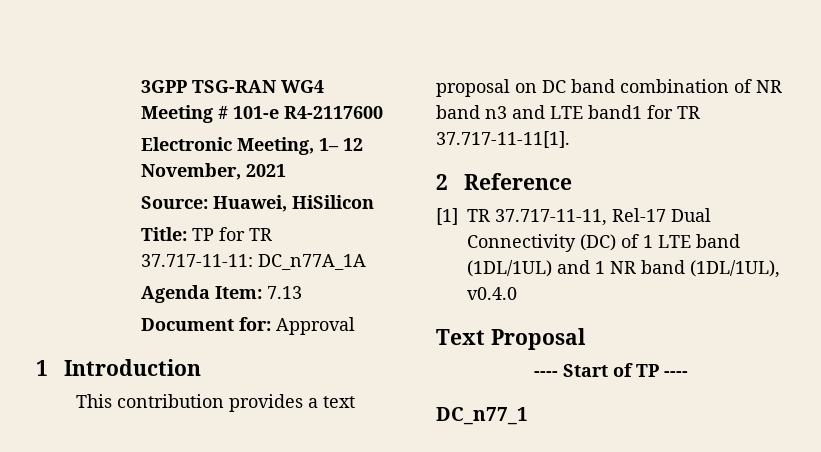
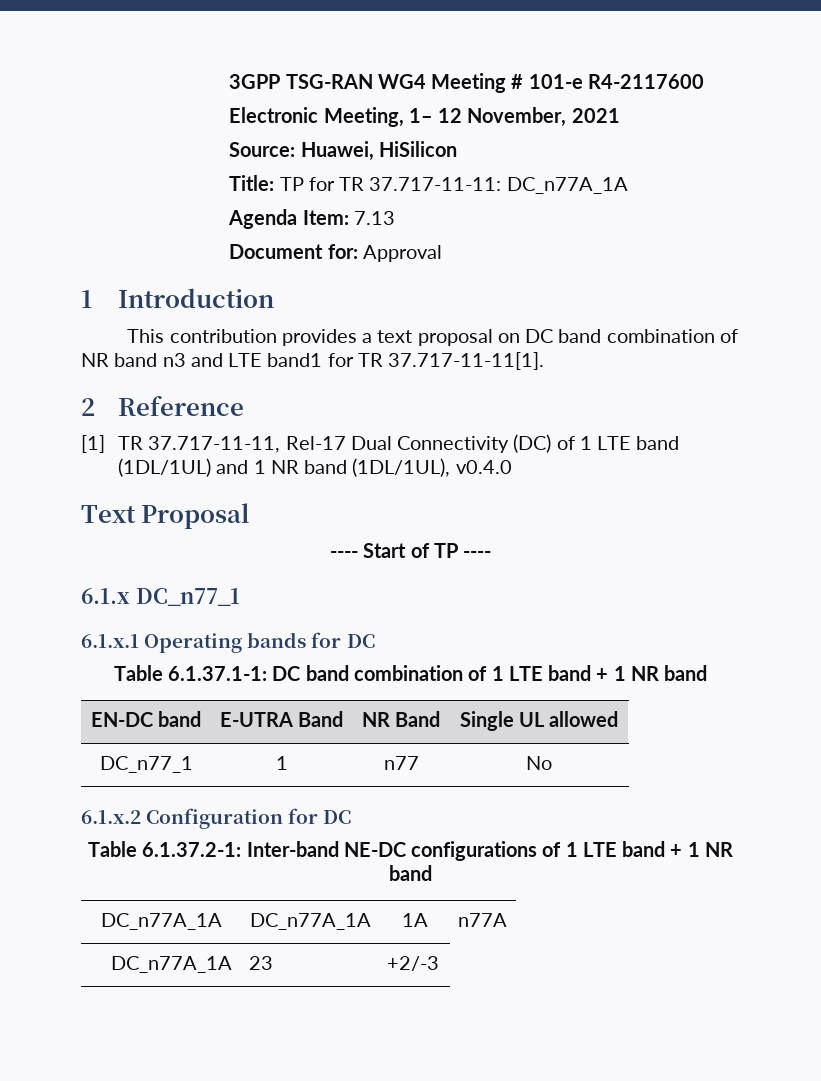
- DC_n77_1
+ 6.1.x DC_n77_1
+ 6.1.x.1 Operating bands for DC
+ Table 6.1.37.1-1: DC band combination of 1 LTE band + 1 NR band
+ EN-DC band | E-UTRA Band | NR Band | Single UL allowed
+ DC_n77_1 | 1 | n77 | No
+ 6.1.x.2 Configuration for DC
+ Table 6.1.37.2-1: Inter-band NE-DC configurations of 1 LTE band + 1 NR band
+ DC_n77A_1A | DC_n77A_1A | 1A | n77A
+ DC_n77A_1A | 23 | +2/-3

